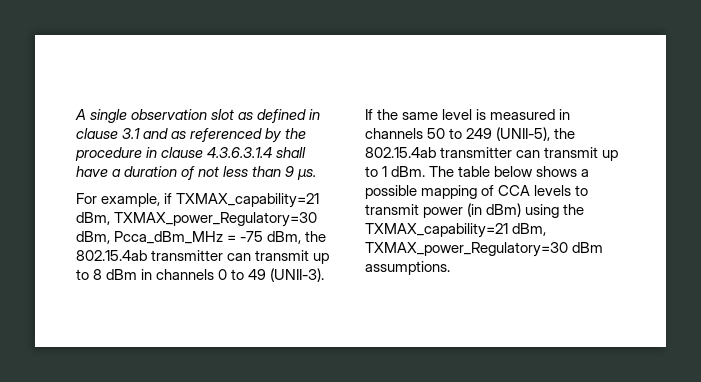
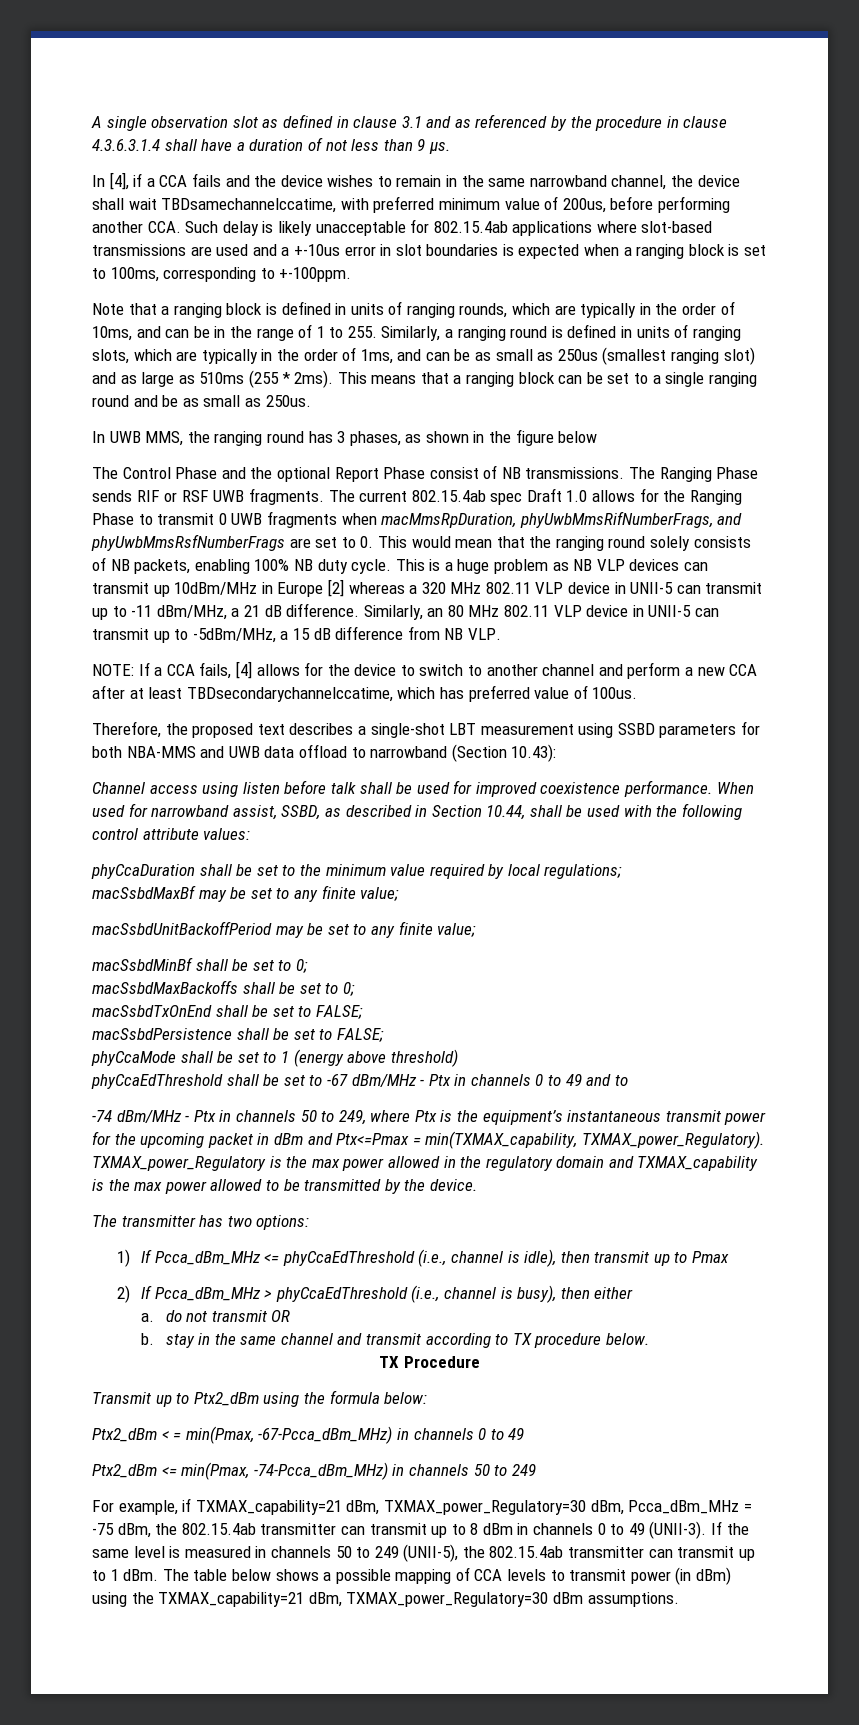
+ In [4], if a CCA fails and the device wishes to remain in the same narrowband channel, the device shall wait TBDsamechannelccatime, with preferred minimum value of 200us, before performing another CCA. Such delay is likely unacceptable for 802.15.4ab applications where slot-based transmissions are used and a +-10us error in slot boundaries is expected when a ranging block is set to 100ms, corresponding to +-100ppm.
+ Note that a ranging block is defined in units of ranging rounds, which are typically in the order of 10ms, and can be in the range of 1 to 255. Similarly, a ranging round is defined in units of ranging slots, which are typically in the order of 1ms, and can be as small as 250us (smallest ranging slot) and as large as 510ms (255 * 2ms). This means that a ranging block can be set to a single ranging round and be as small as 250us.
+ In UWB MMS, the ranging round has 3 phases, as shown in the figure below
+ The Control Phase and the optional Report Phase consist of NB transmissions. The Ranging Phase sends RIF or RSF UWB fragments. The current 802.15.4ab spec Draft 1.0 allows for the Ranging Phase to transmit 0 UWB fragments when macMmsRpDuration, phyUwbMmsRifNumberFrags, and phyUwbMmsRsfNumberFrags are set to 0. This would mean that the ranging round solely consists of NB packets, enabling 100% NB duty cycle. This is a huge problem as NB VLP devices can transmit up 10dBm/MHz in Europe [2] whereas a 320 MHz 802.11 VLP device in UNII-5 can transmit up to -11 dBm/MHz, a 21 dB difference. Similarly, an 80 MHz 802.11 VLP device in UNII-5 can transmit up to -5dBm/MHz, a 15 dB difference from NB VLP.
+ NOTE: If a CCA fails, [4] allows for the device to switch to another channel and perform a new CCA after at least TBDsecondarychannelccatime, which has preferred value of 100us.
+ Therefore, the proposed text describes a single-shot LBT measurement using SSBD parameters for both NBA-MMS and UWB data offload to narrowband (Section 10.43):
+ Channel access using listen before talk shall be used for improved coexistence performance. When used for narrowband assist, SSBD, as described in Section 10.44, shall be used with the following control attribute values:
+ phyCcaDuration shall be set to the minimum value required by local regulations;
+ macSsbdMaxBf may be set to any finite value;
+ macSsbdUnitBackoffPeriod may be set to any finite value;
+ macSsbdMinBf shall be set to 0;
+ macSsbdMaxBackoffs shall be set to 0;
+ macSsbdTxOnEnd shall be set to FALSE;
+ macSsbdPersistence shall be set to FALSE;
+ phyCcaMode shall be set to 1 (energy above threshold)
+ phyCcaEdThreshold shall be set to -67 dBm/MHz - Ptx in channels 0 to 49 and to
+ -74 dBm/MHz - Ptx in channels 50 to 249, where Ptx is the equipment’s instantaneous transmit power for the upcoming packet in dBm and Ptx<=Pmax = min(TXMAX_capability, TXMAX_power_Regulatory). TXMAX_power_Regulatory is the max power allowed in the regulatory domain and TXMAX_capability is the max power allowed to be transmitted by the device.
+ The transmitter has two options:
+ 1) If Pcca_dBm_MHz <= phyCcaEdThreshold (i.e., channel is idle), then transmit up to Pmax
+ 2) If Pcca_dBm_MHz > phyCcaEdThreshold (i.e., channel is busy), then either
+ a. do not transmit OR
+ b. stay in the same channel and transmit according to TX procedure below.
+ TX Procedure
+ Transmit up to Ptx2_dBm using the formula below:
+ Ptx2_dBm < = min(Pmax, -67-Pcca_dBm_MHz) in channels 0 to 49
+ Ptx2_dBm <= min(Pmax, -74-Pcca_dBm_MHz) in channels 50 to 249

